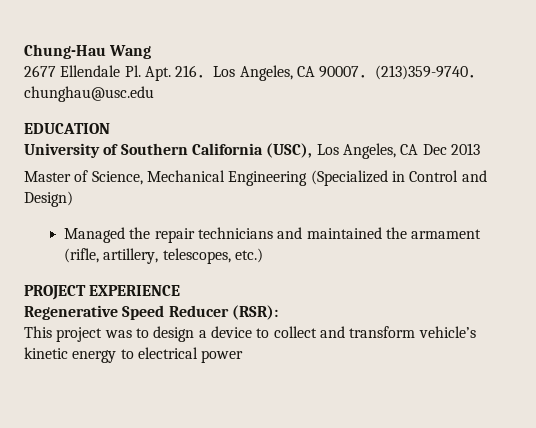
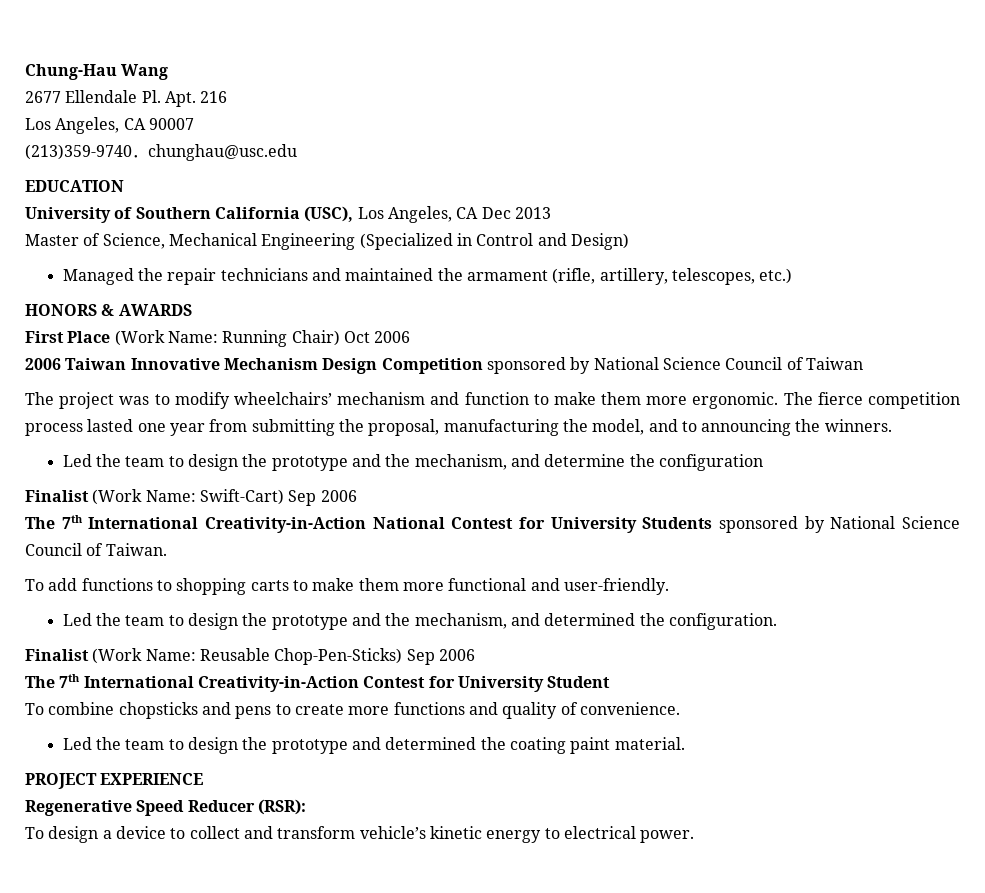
- 2677 Ellendale Pl. Apt. 216．Los Angeles, CA 90007．(213)359-9740．chunghau@usc.edu
+ 2677 Ellendale Pl. Apt. 216
+ Los Angeles, CA 90007
+ (213)359-9740．chunghau@usc.edu
+ HONORS & AWARDS
+ First Place (Work Name: Running Chair) Oct 2006
+ 2006 Taiwan Innovative Mechanism Design Competition sponsored by National Science Council of Taiwan
+ The project was to modify wheelchairs’ mechanism and function to make them more ergonomic. The fierce competition process lasted one year from submitting the proposal, manufacturing the model, and to announcing the winners.
+ Led the team to design the prototype and the mechanism, and determine the configuration
+ Finalist (Work Name: Swift-Cart) Sep 2006
+ The 7th International Creativity-in-Action National Contest for University Students sponsored by National Science Council of Taiwan.
+ To add functions to shopping carts to make them more functional and user-friendly.
+ Led the team to design the prototype and the mechanism, and determined the configuration.
+ Finalist (Work Name: Reusable Chop-Pen-Sticks) Sep 2006
+ The 7th International Creativity-in-Action Contest for University Student
+ To combine chopsticks and pens to create more functions and quality of convenience.
+ Led the team to design the prototype and determined the coating paint material.
- This project was to design a device to collect and transform vehicle’s kinetic energy to electrical power
+ To design a device to collect and transform vehicle’s kinetic energy to electrical power.

